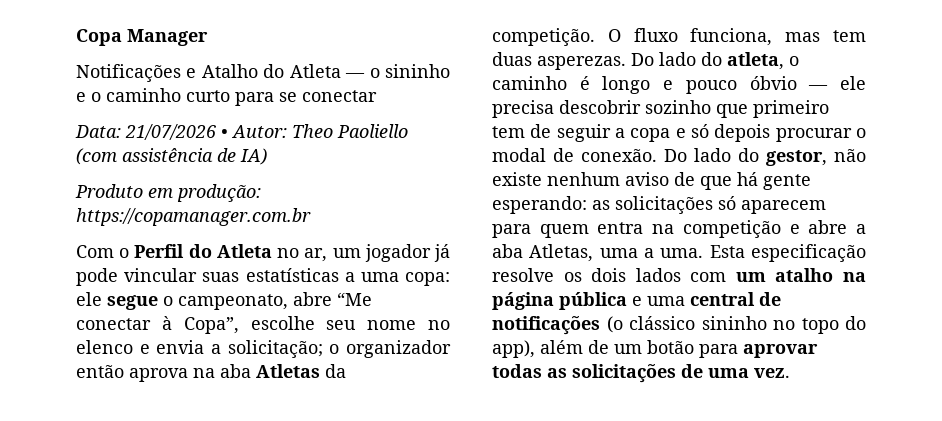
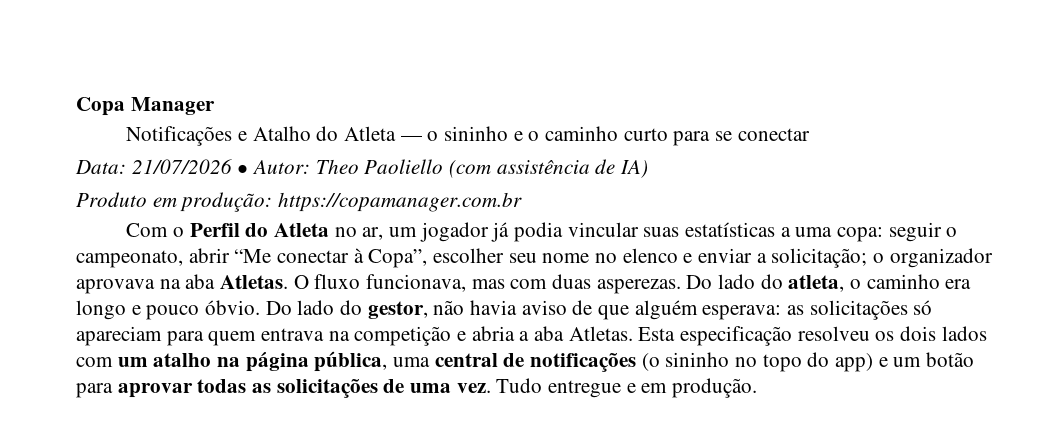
- Com o Perfil do Atleta no ar, um jogador já pode vincular suas estatísticas a uma copa: ele segue o campeonato, abre “Me conectar à Copa”, escolhe seu nome no elenco e envia a solicitação; o organizador então aprova na aba Atletas da competição. O fluxo funciona, mas tem duas asperezas.
+ Com o Perfil do Atleta no ar, um jogador já podia vincular suas estatísticas a uma copa: seguir o campeonato, abrir “Me conectar à Copa”, escolher seu nome no elenco e enviar a solicitação; o organizador aprovava na aba Atletas. O fluxo funcionava, mas com duas asperezas.
- Do lado do atleta, o caminho é longo e pouco óbvio — ele precisa descobrir sozinho que primeiro tem de seguir a copa e só depois procurar o modal de conexão.
+ Do lado do atleta, o caminho era longo e pouco óbvio.
- Do lado do gestor, não existe nenhum aviso de que há gente esperando: as solicitações só aparecem para quem entra na competição e abre a aba Atletas, uma a uma.
+ Do lado do gestor, não havia aviso de que alguém esperava: as solicitações só apareciam para quem entrava na competição e abria a aba Atletas.
- Esta especificação resolve os dois lados com um atalho na página pública e uma central de notificações (o clássico sininho no topo do app), além de um botão para aprovar todas as solicitações de uma vez.
+ Esta especificação resolveu os dois lados com um atalho na página pública, uma central de notificações (o sininho no topo do app) e um botão para aprovar todas as solicitações de uma vez.
+ Tudo entregue e em produção.

